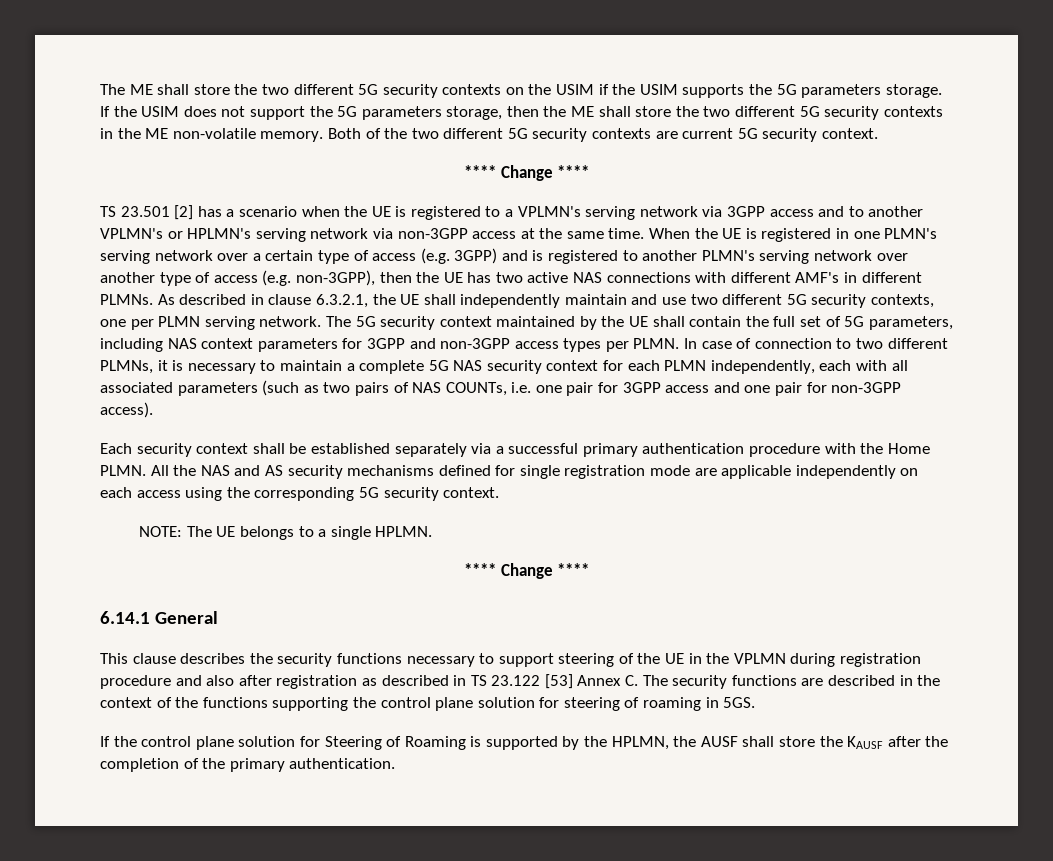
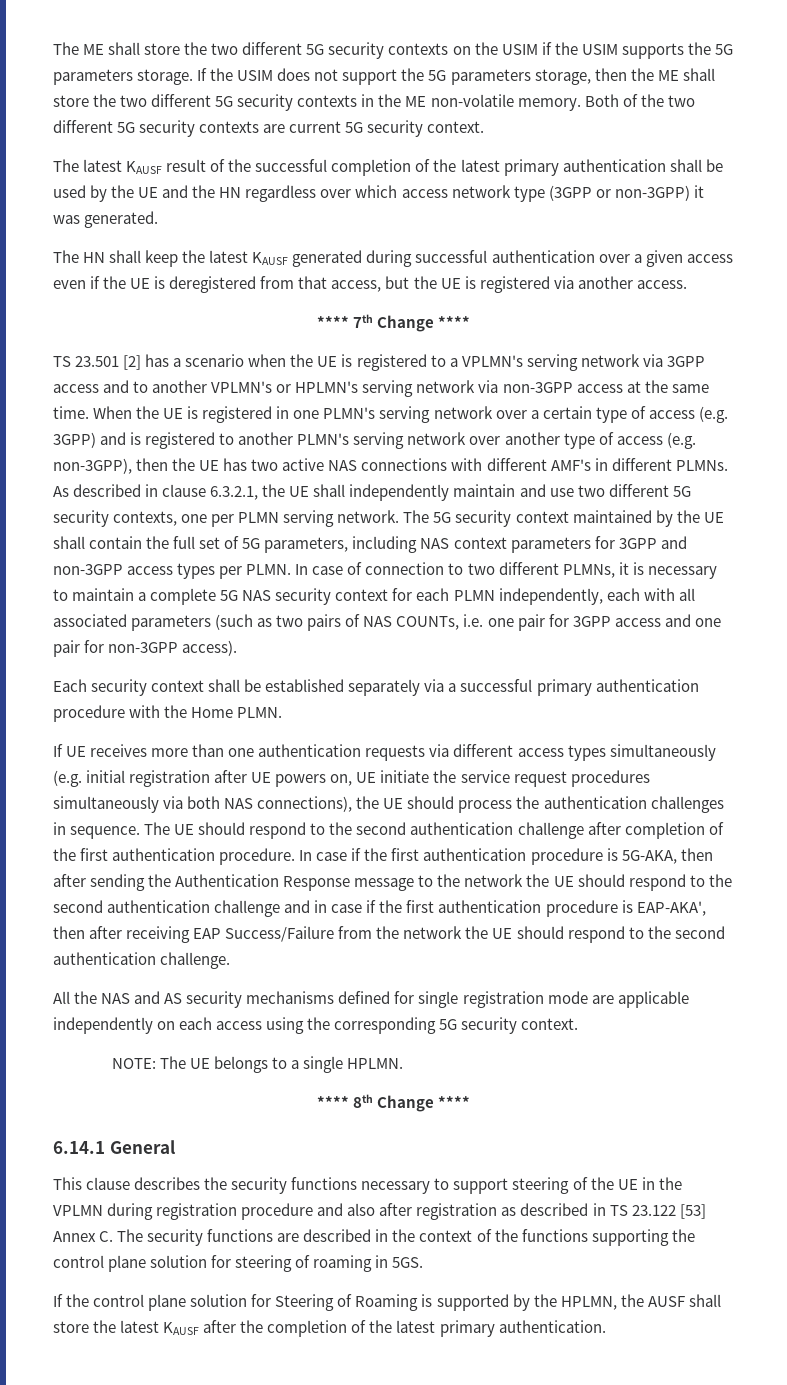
  Both of the two different 5G security contexts are current 5G security context.
- **** Change ****
+ The latest KAUSF result of the successful completion of the latest primary authentication shall be used by the UE and the HN regardless over which access network type (3GPP or non-3GPP) it was generated.
+ The HN shall keep the latest KAUSF generated during successful authentication over a given access even if the UE is deregistered from that access, but the UE is registered via another access.
+ **** 7th Change ****
- Each security context shall be established separately via a successful primary authentication procedure with the Home PLMN. All the NAS and AS security mechanisms defined for single registration mode are applicable independently on each access using the corresponding 5G security context.
+ Each security context shall be established separately via a successful primary authentication procedure with the Home PLMN.
+ If UE receives more than one authentication requests via different access types simultaneously (e.g. initial registration after UE powers on, UE initiate the service request procedures simultaneously via both NAS connections), the UE should process the authentication challenges in sequence. The UE should respond to the second authentication challenge after completion of the first authentication procedure. In case if the first authentication procedure is 5G-AKA, then after sending the Authentication Response message to the network the UE should respond to the second authentication challenge and in case if the first authentication procedure is EAP-AKA', then after receiving EAP Success/Failure from the network the UE should respond to the second authentication challenge.
+ All the NAS and AS security mechanisms defined for single registration mode are applicable independently on each access using the corresponding 5G security context.
  NOTE: The UE belongs to a single HPLMN.
- **** Change ****
+ **** 8th Change ****
- If the control plane solution for Steering of Roaming is supported by the HPLMN, the AUSF shall store the KAUSF after the completion of the primary authentication.
+ If the control plane solution for Steering of Roaming is supported by the HPLMN, the AUSF shall store the latest KAUSF after the completion of the latest primary authentication.

